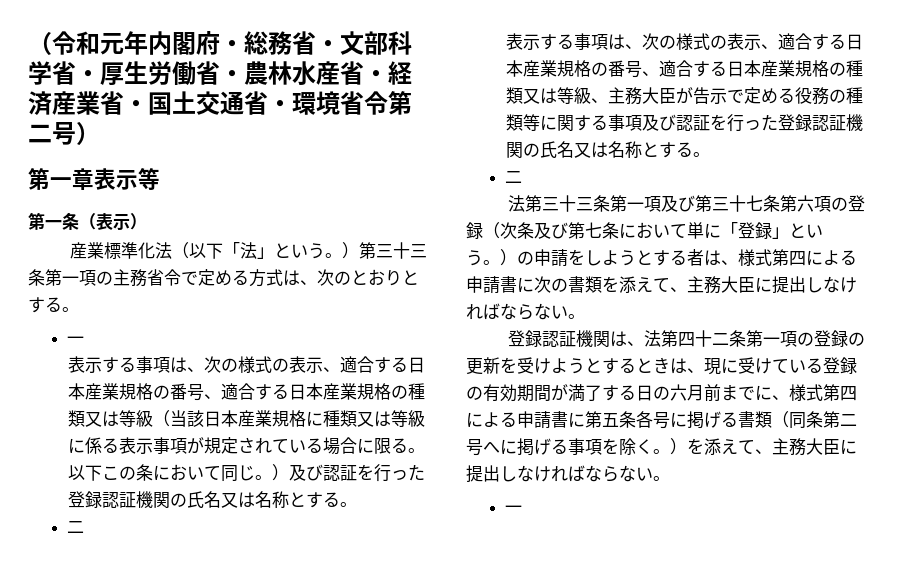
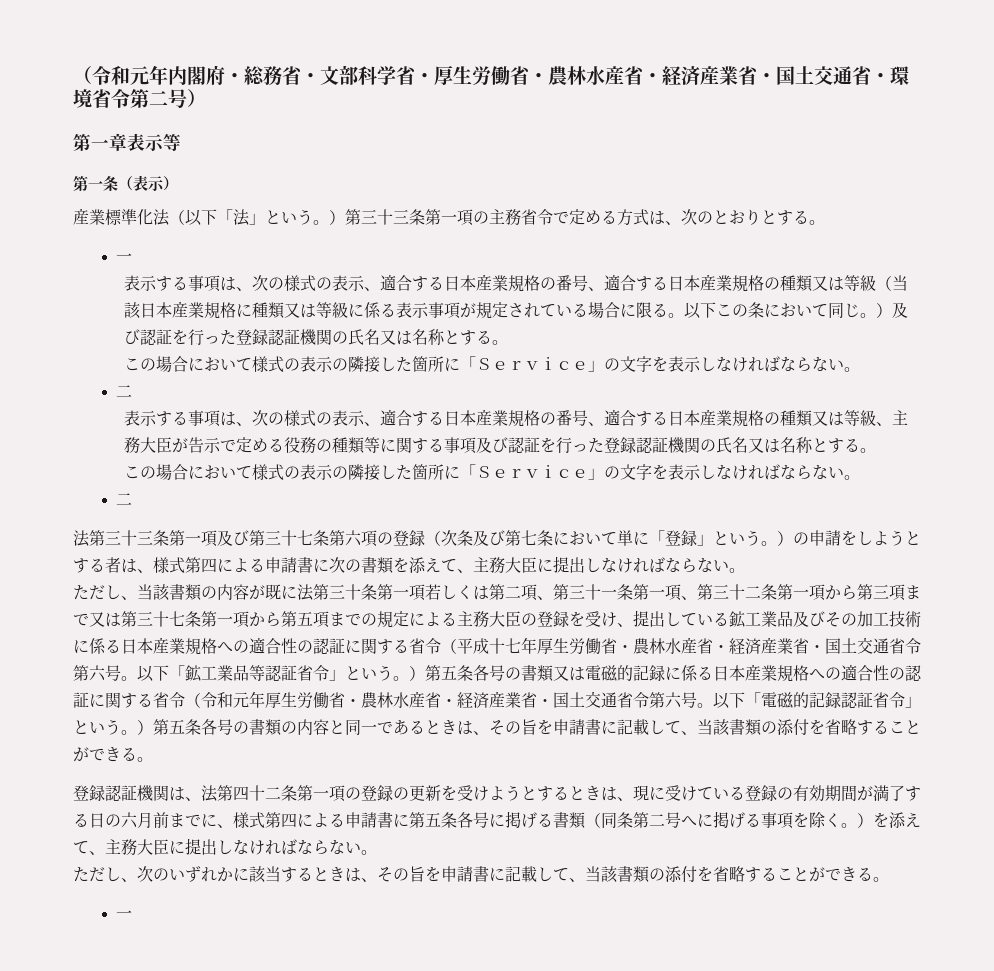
  以下この条において同じ。）及び認証を行った登録認証機関の氏名又は名称とする。
+ この場合において様式の表示の隣接した箇所に「Ｓｅｒｖｉｃｅ」の文字を表示しなければならない。
  表示する事項は、次の様式の表示、適合する日本産業規格の番号、適合する日本産業規格の種類又は等級、主務大臣が告示で定める役務の種類等に関する事項及び認証を行った登録認証機関の氏名又は名称とする。
+ この場合において様式の表示の隣接した箇所に「Ｓｅｒｖｉｃｅ」の文字を表示しなければならない。
+ ただし、当該書類の内容が既に法第三十条第一項若しくは第二項、第三十一条第一項、第三十二条第一項から第三項まで又は第三十七条第一項から第五項までの規定による主務大臣の登録を受け、提出している鉱工業品及びその加工技術に係る日本産業規格への適合性の認証に関する省令（平成十七年厚生労働省・農林水産省・経済産業省・国土交通省令第六号。以下「鉱工業品等認証省令」という。）第五条各号の書類又は電磁的記録に係る日本産業規格への適合性の認証に関する省令（令和元年厚生労働省・農林水産省・経済産業省・国土交通省令第六号。以下「電磁的記録認証省令」という。）第五条各号の書類の内容と同一であるときは、その旨を申請書に記載して、当該書類の添付を省略することができる。
+ ただし、次のいずれかに該当するときは、その旨を申請書に記載して、当該書類の添付を省略することができる。

